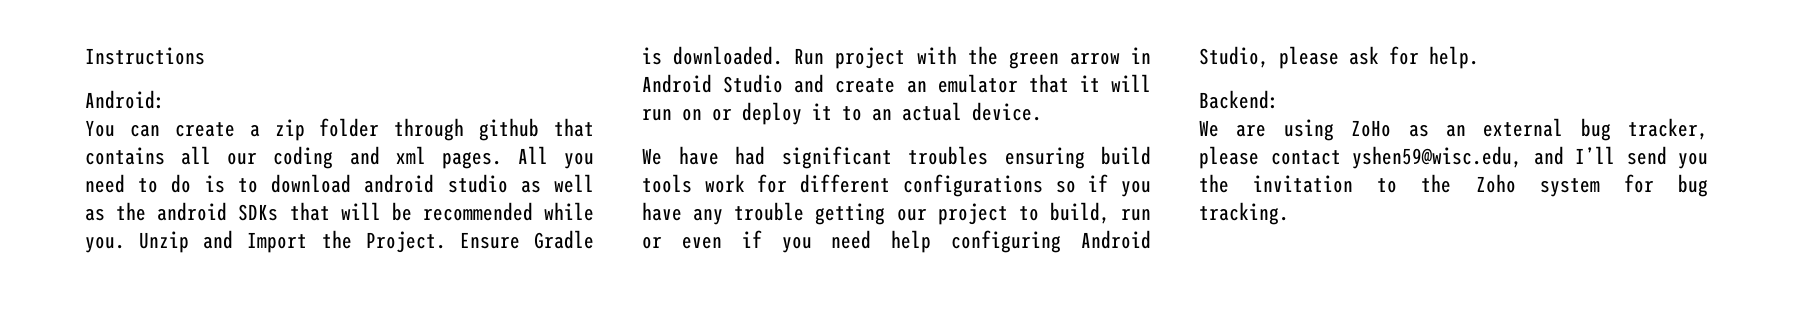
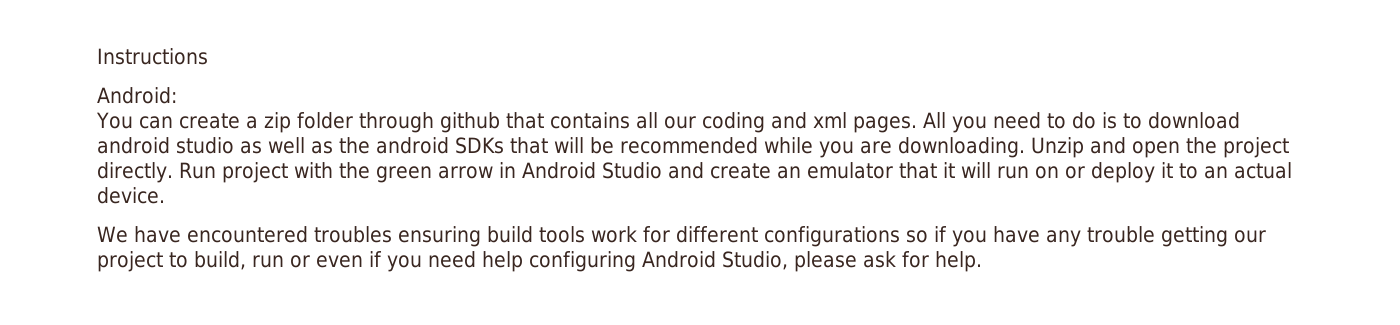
- All you need to do is to download android studio as well as the android SDKs that will be recommended while you. Unzip and Import the Project. Ensure Gradle is downloaded.
+ All you need to do is to download android studio as well as the android SDKs that will be recommended while you are downloading. Unzip and open the project directly.
- We have had significant troubles ensuring build tools work for different configurations so if you have any trouble getting our project to build, run or even if you need help configuring Android Studio, please ask for help.
+ We have encountered troubles ensuring build tools work for different configurations so if you have any trouble getting our project to build, run or even if you need help configuring Android Studio, please ask for help.
- Backend:
- We are using ZoHo as an external bug tracker, please contact yshen59@wisc.edu, and I’ll send you the invitation to the Zoho system for bug tracking.

